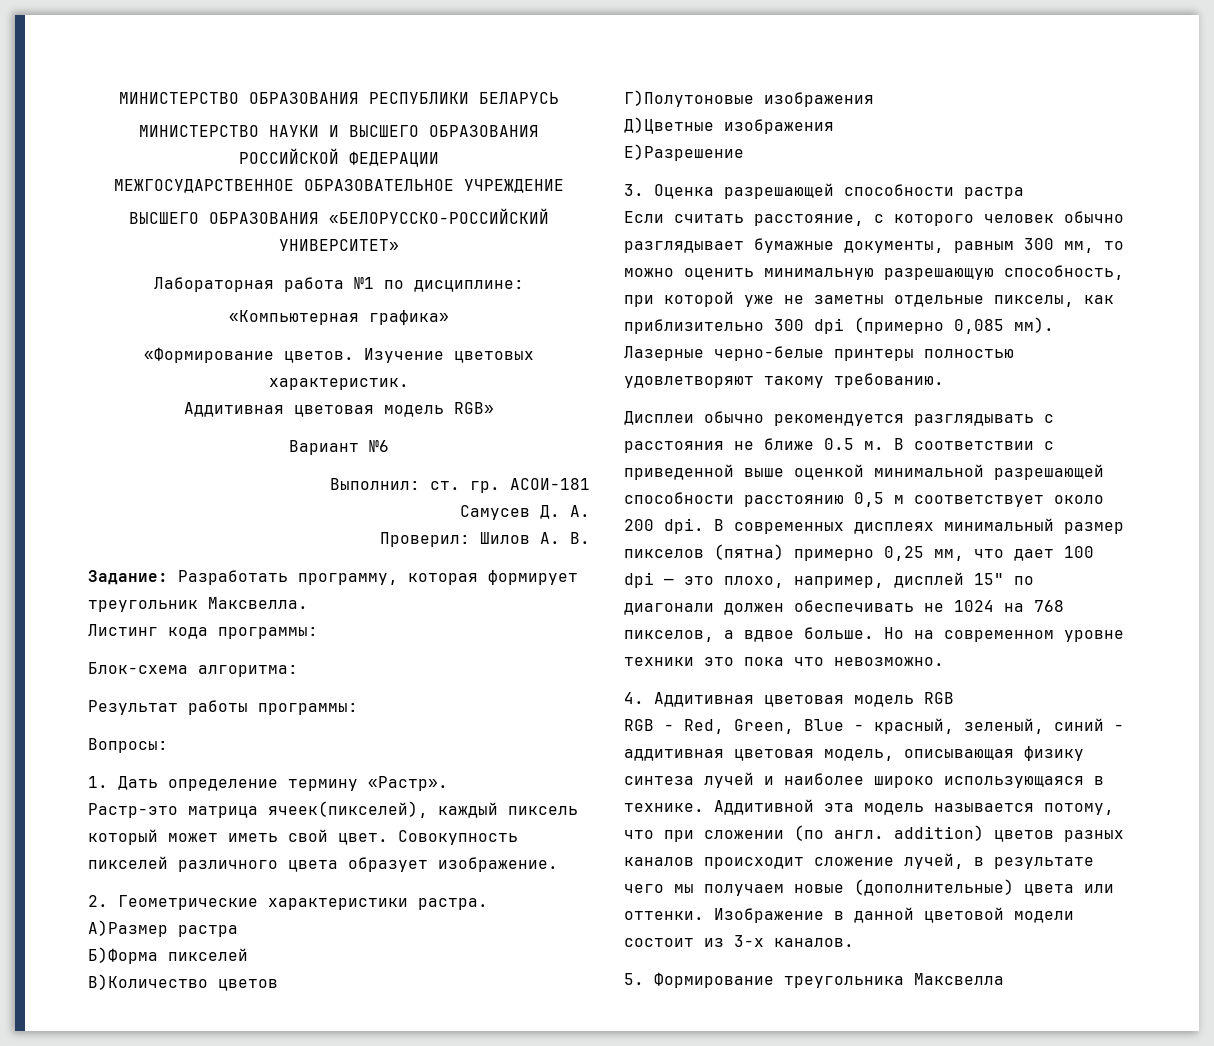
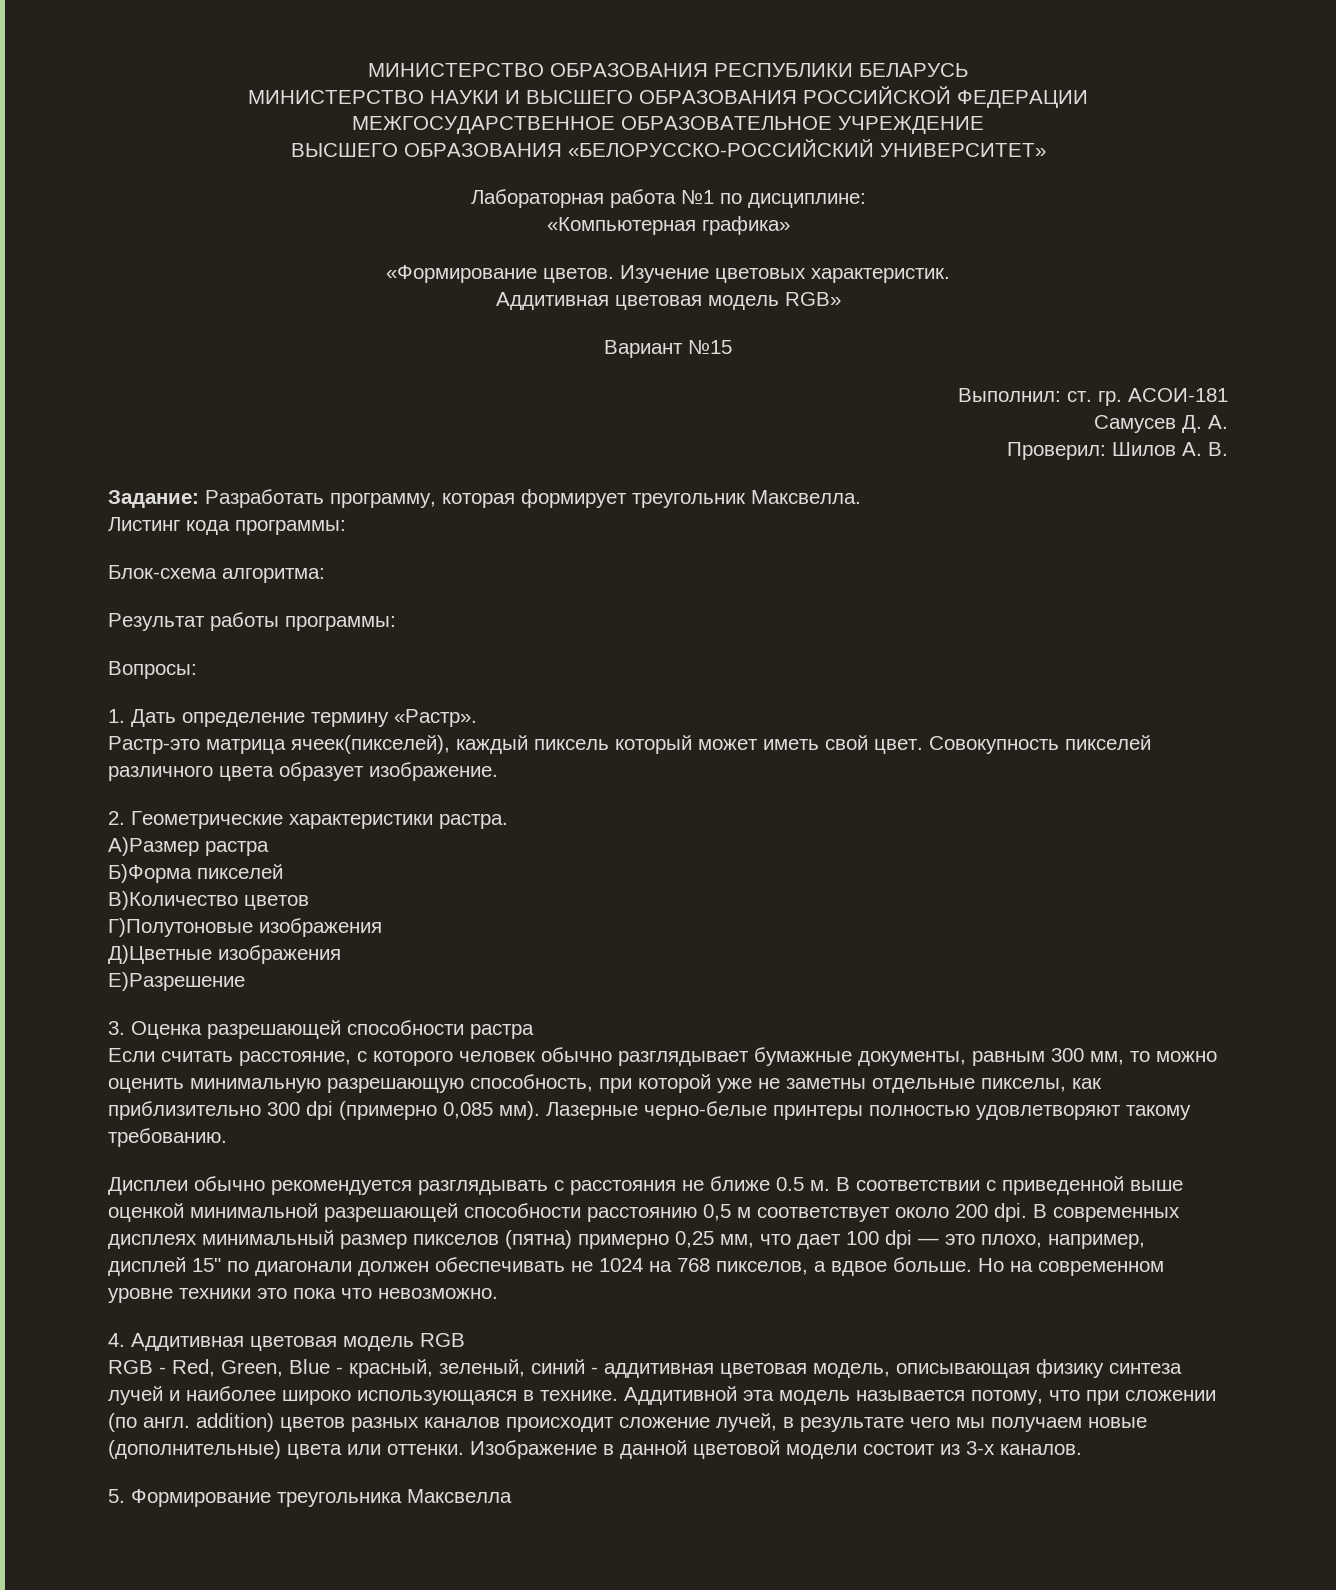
- Вариант №6
+ Вариант №15

